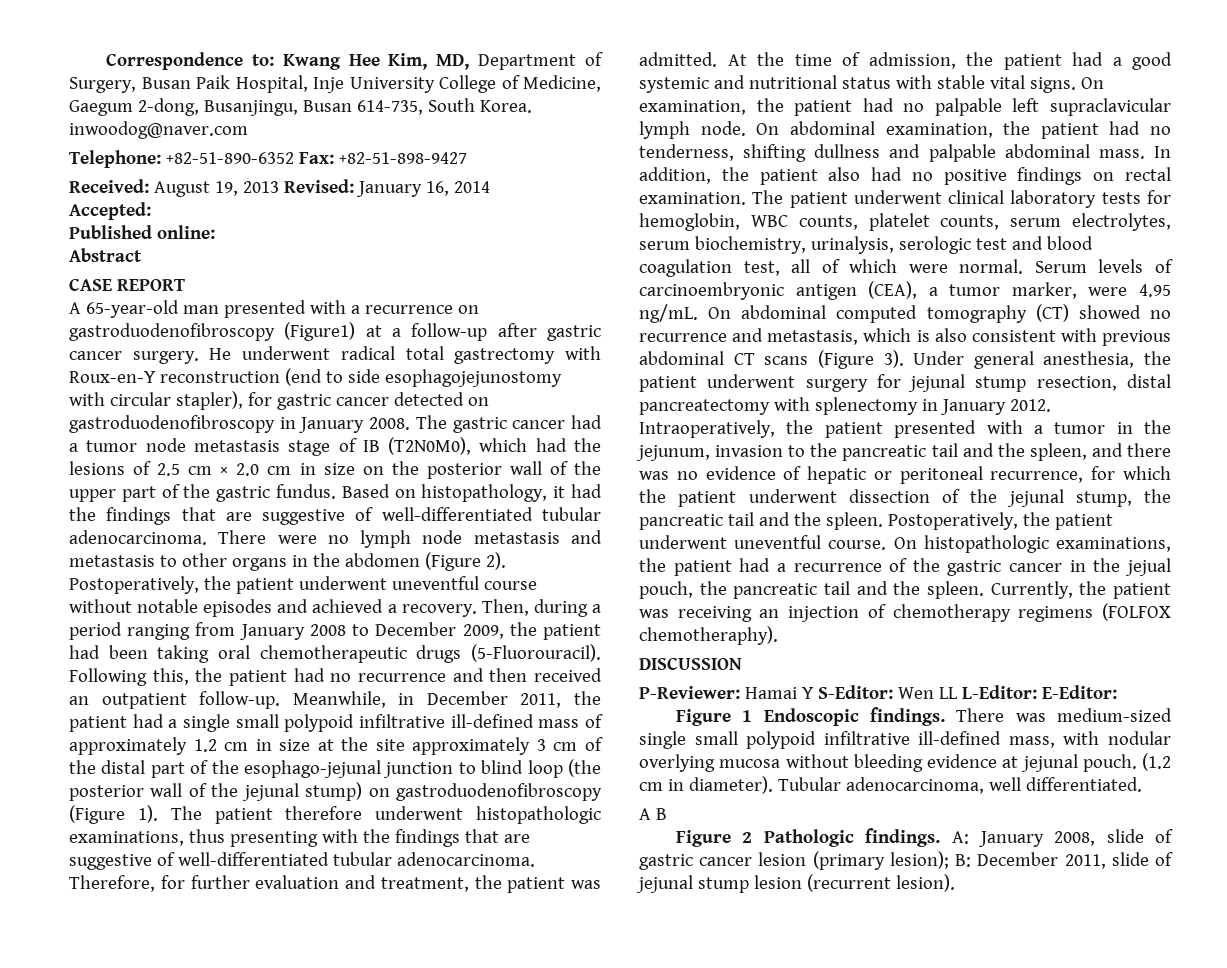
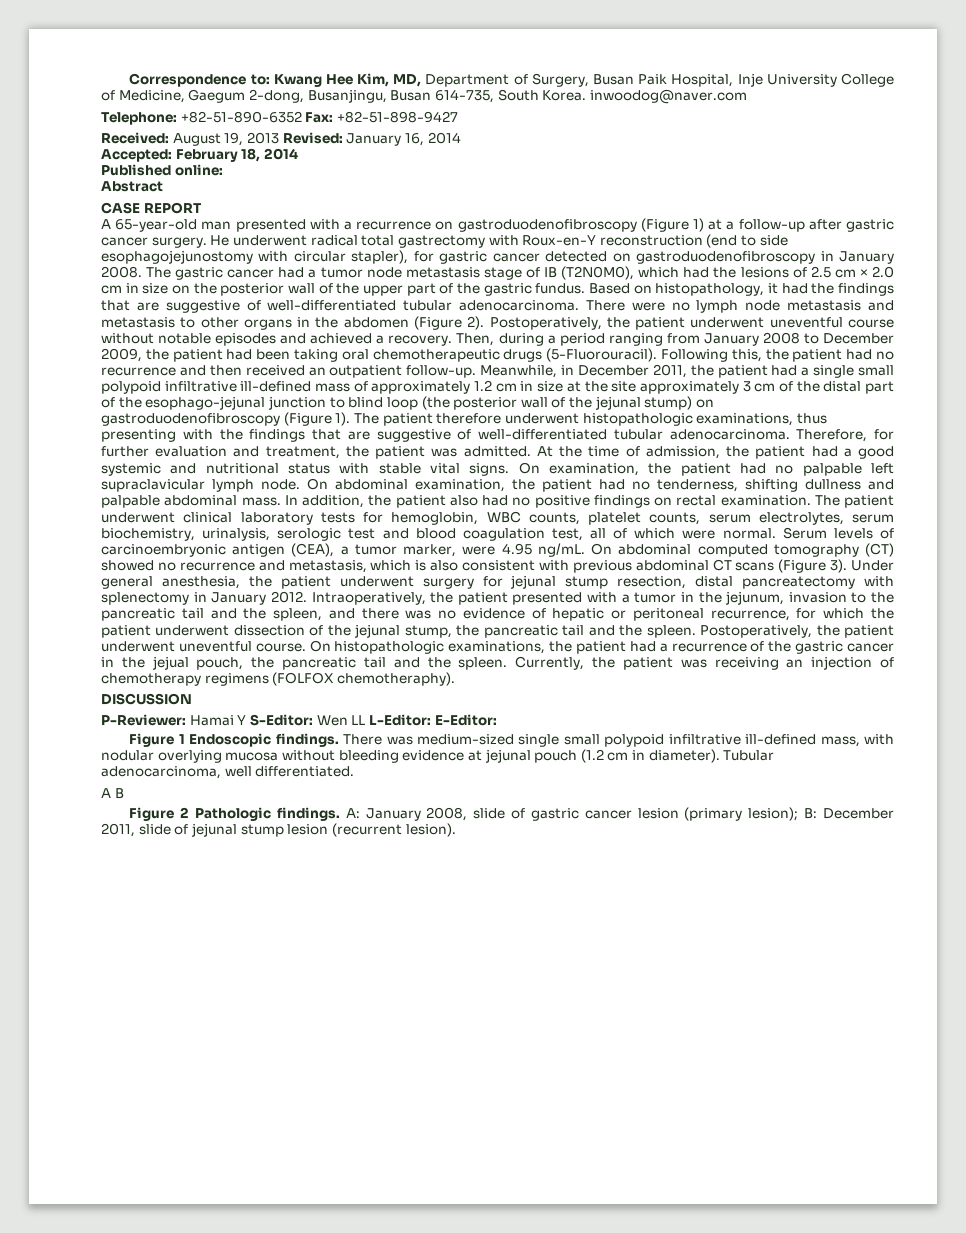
- Accepted:
+ Accepted: February 18, 2014
- A 65-year-old man presented with a recurrence on gastroduodenofibroscopy (Figure1) at a follow-up after gastric cancer surgery.
+ A 65-year-old man presented with a recurrence on gastroduodenofibroscopy (Figure 1) at a follow-up after gastric cancer surgery.
- There was medium-sized single small polypoid infiltrative ill-defined mass, with nodular overlying mucosa without bleeding evidence at jejunal pouch. (1.2 cm in diameter).
+ There was medium-sized single small polypoid infiltrative ill-defined mass, with nodular overlying mucosa without bleeding evidence at jejunal pouch (1.2 cm in diameter).

